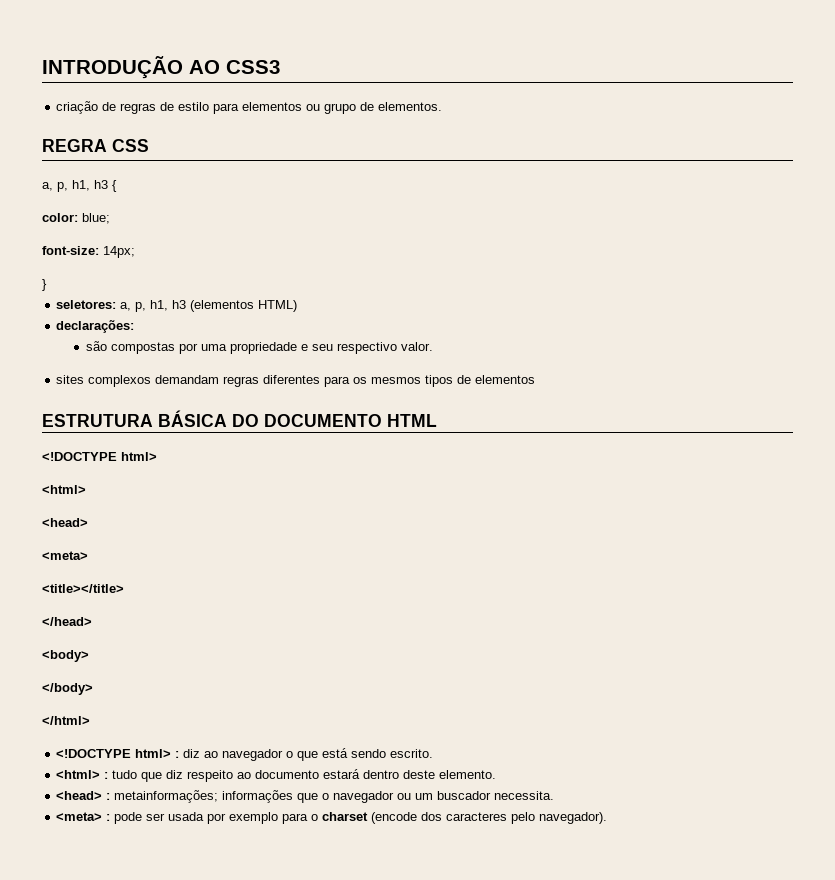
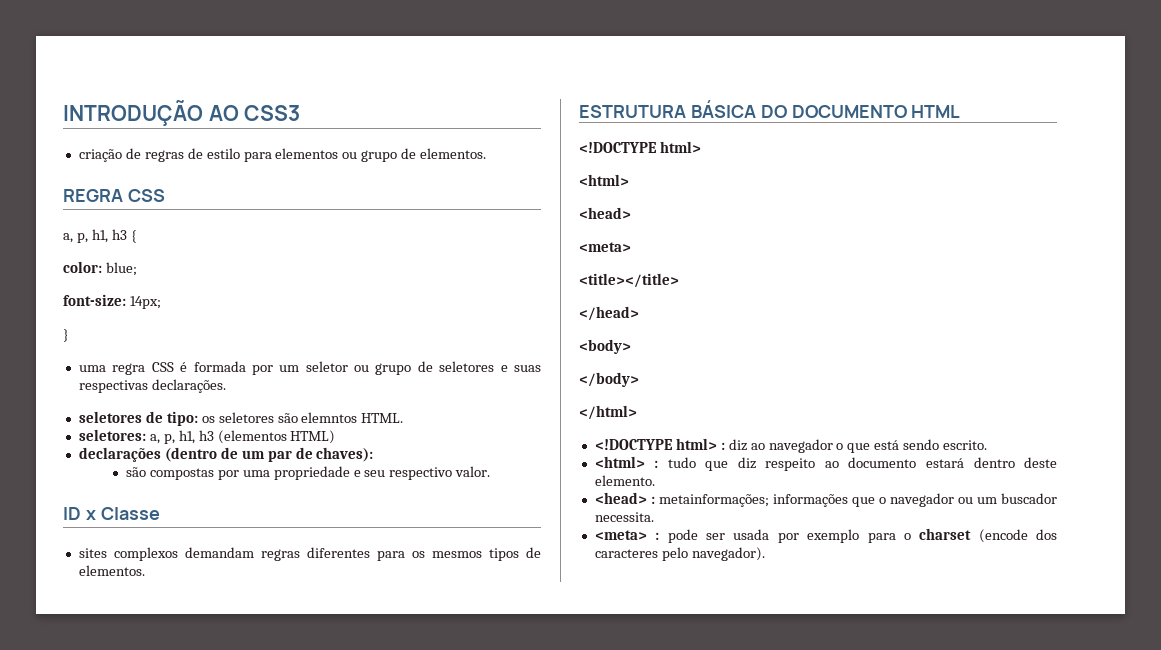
+ uma regra CSS é formada por um seletor ou grupo de seletores e suas respectivas declarações.
+ seletores de tipo: os seletores são elemntos HTML.
- declarações:
+ declarações (dentro de um par de chaves):
+ ID x Classe
- sites complexos demandam regras diferentes para os mesmos tipos de elementos
+ sites complexos demandam regras diferentes para os mesmos tipos de elementos.

